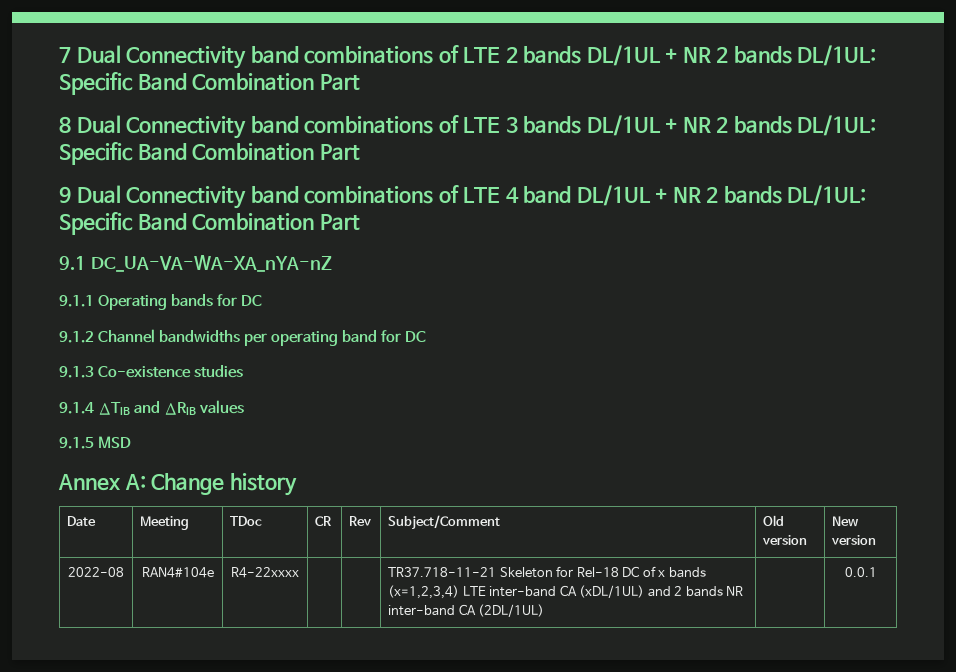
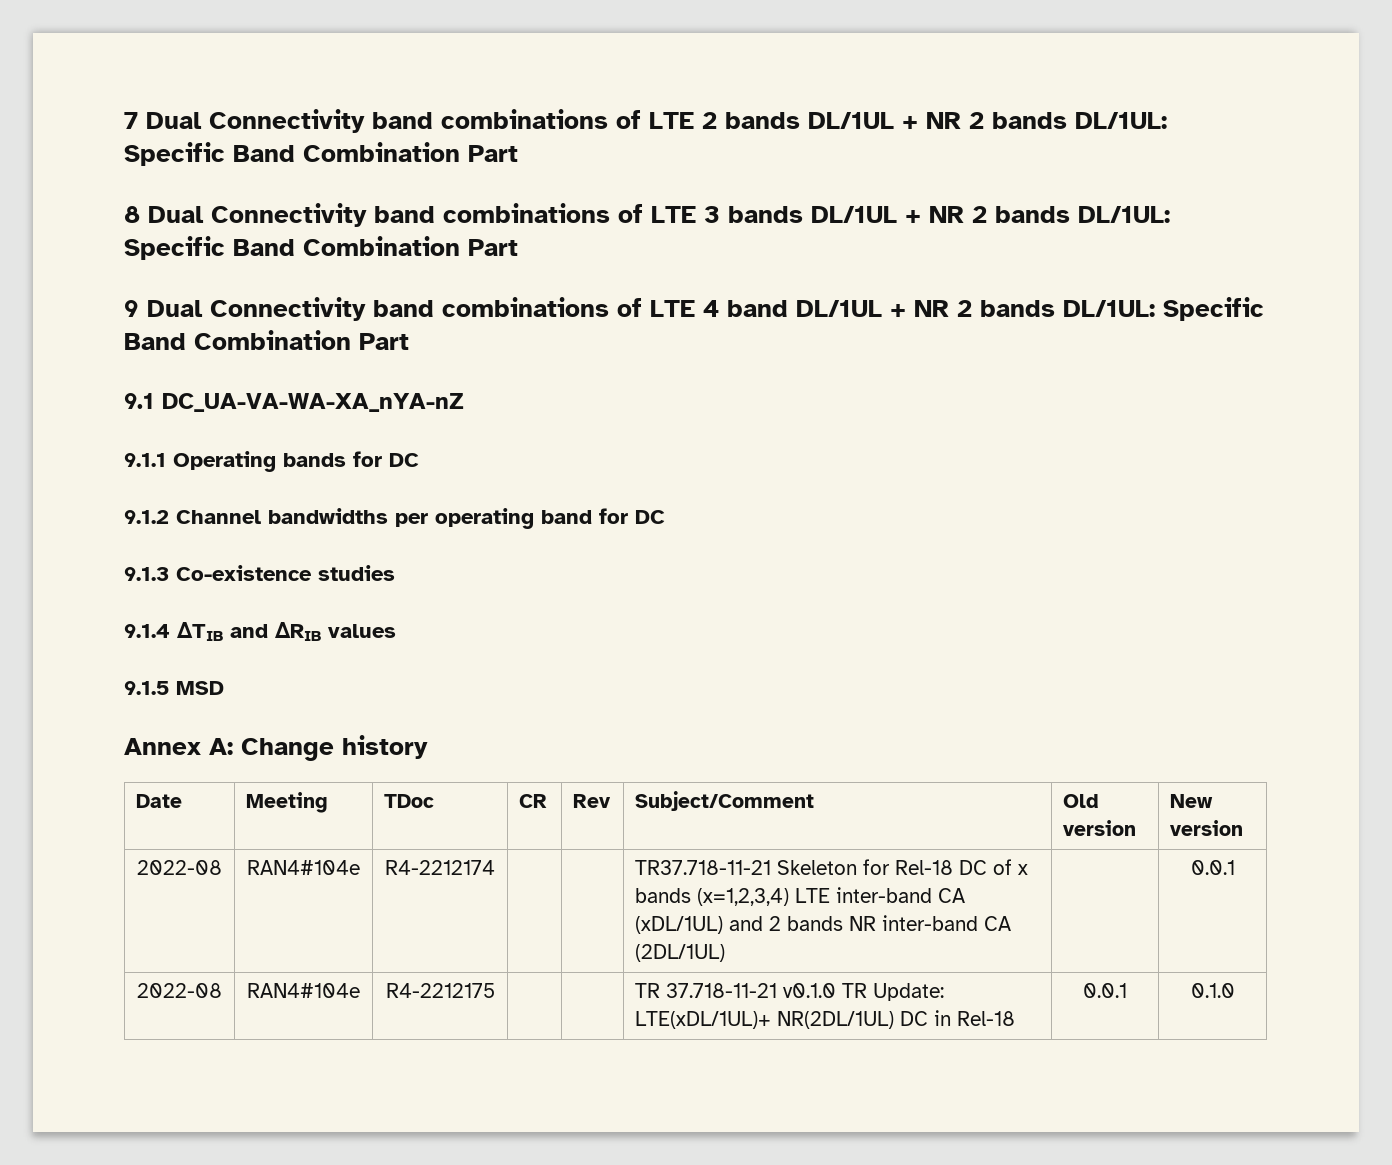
- 2022-08 | RAN4#104e | R4-22xxxx | | | TR37.718-11-21 Skeleton for Rel-18 DC of x bands (x=1,2,3,4) LTE inter-band CA (xDL/1UL) and 2 bands NR inter-band CA (2DL/1UL) | | 0.0.1
+ 2022-08 | RAN4#104e | R4-2212174 | | | TR37.718-11-21 Skeleton for Rel-18 DC of x bands (x=1,2,3,4) LTE inter-band CA (xDL/1UL) and 2 bands NR inter-band CA (2DL/1UL) | | 0.0.1
+ 2022-08 | RAN4#104e | R4-2212175 | | | TR 37.718-11-21 v0.1.0 TR Update: LTE(xDL/1UL)+ NR(2DL/1UL) DC in Rel-18 | 0.0.1 | 0.1.0

